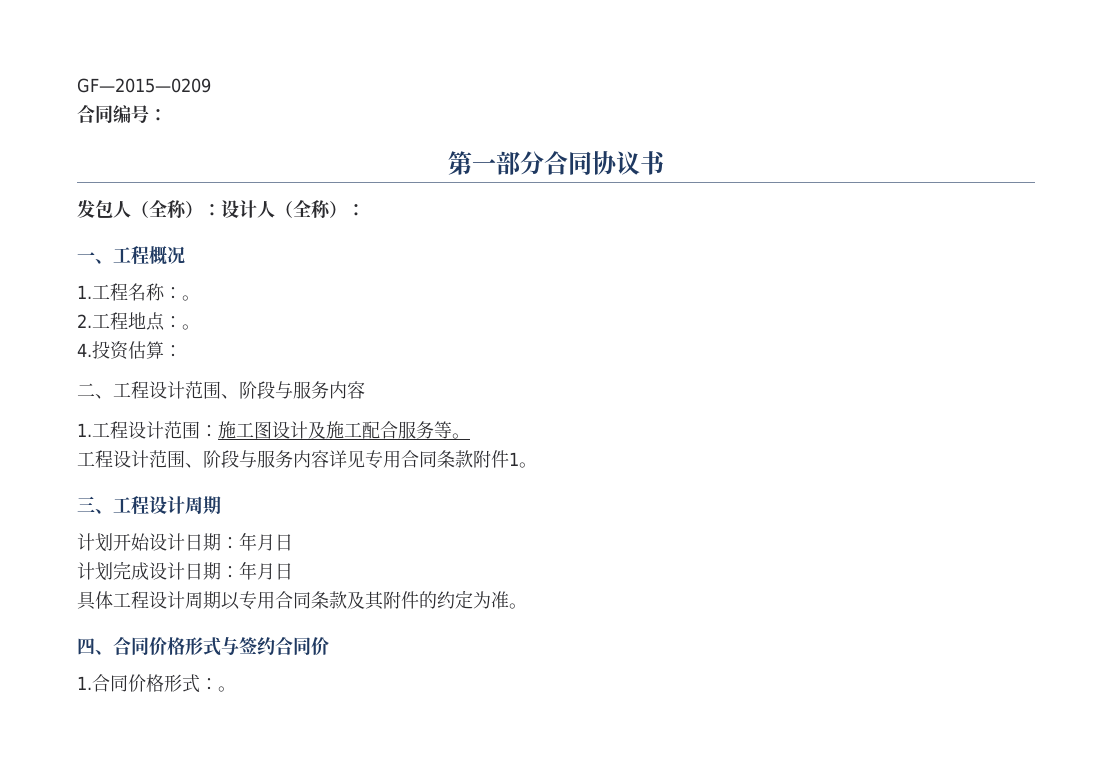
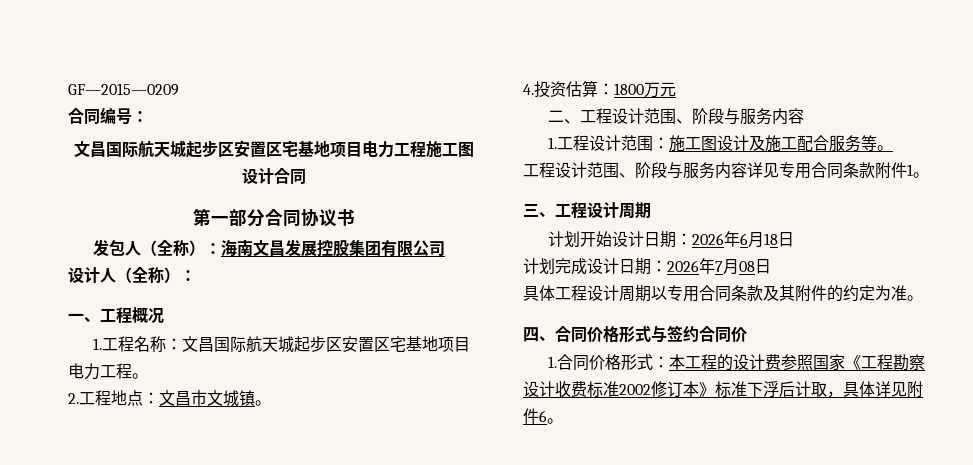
+ 文昌国际航天城起步区安置区宅基地项目电力工程施工图设计合同
- 发包人（全称）：设计人（全称）：
+ 发包人（全称）：海南文昌发展控股集团有限公司
+ 设计人（全称）：
- 1.工程名称：。
+ 1.工程名称：文昌国际航天城起步区安置区宅基地项目电力工程。
- 2.工程地点：。
+ 2.工程地点：文昌市文城镇。
- 4.投资估算：
+ 4.投资估算：1800万元
- 计划开始设计日期：年月日
+ 计划开始设计日期：2026年6月18日
- 计划完成设计日期：年月日
+ 计划完成设计日期：2026年7月08日
- 1.合同价格形式：。
+ 1.合同价格形式：本工程的设计费参照国家《工程勘察设计收费标准2002修订本》标准下浮后计取，具体详见附件6。

